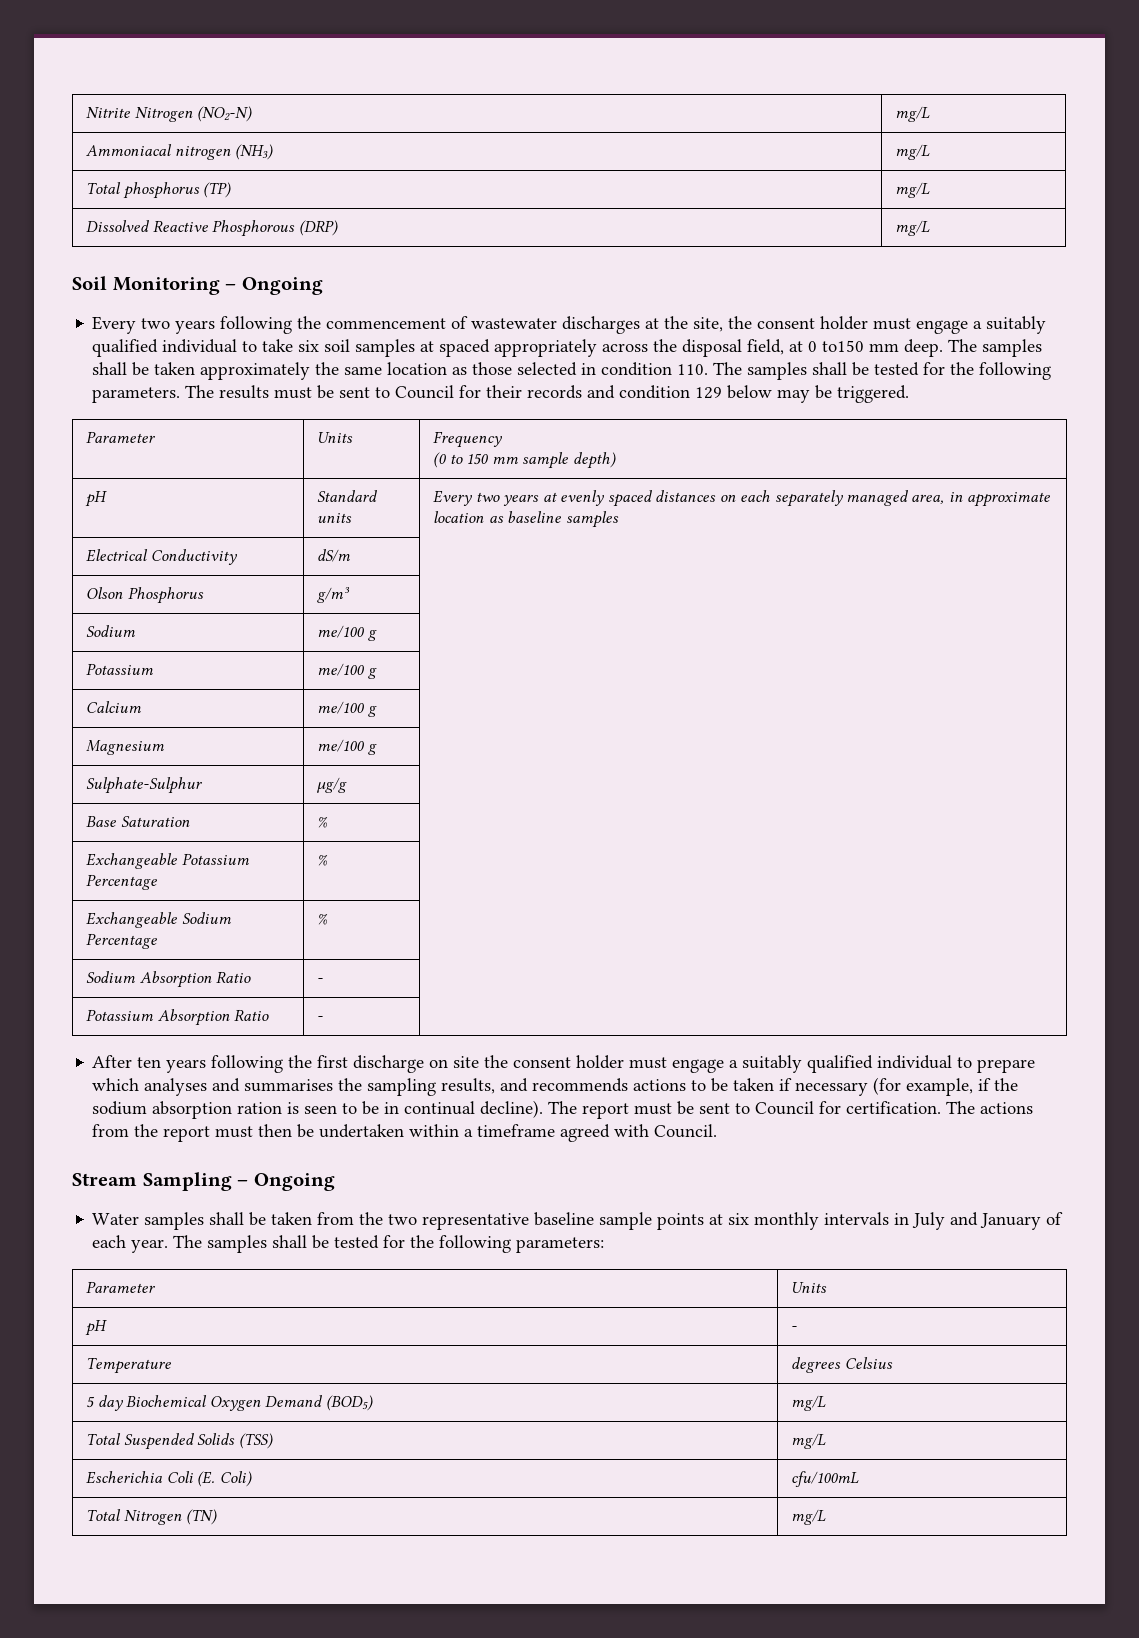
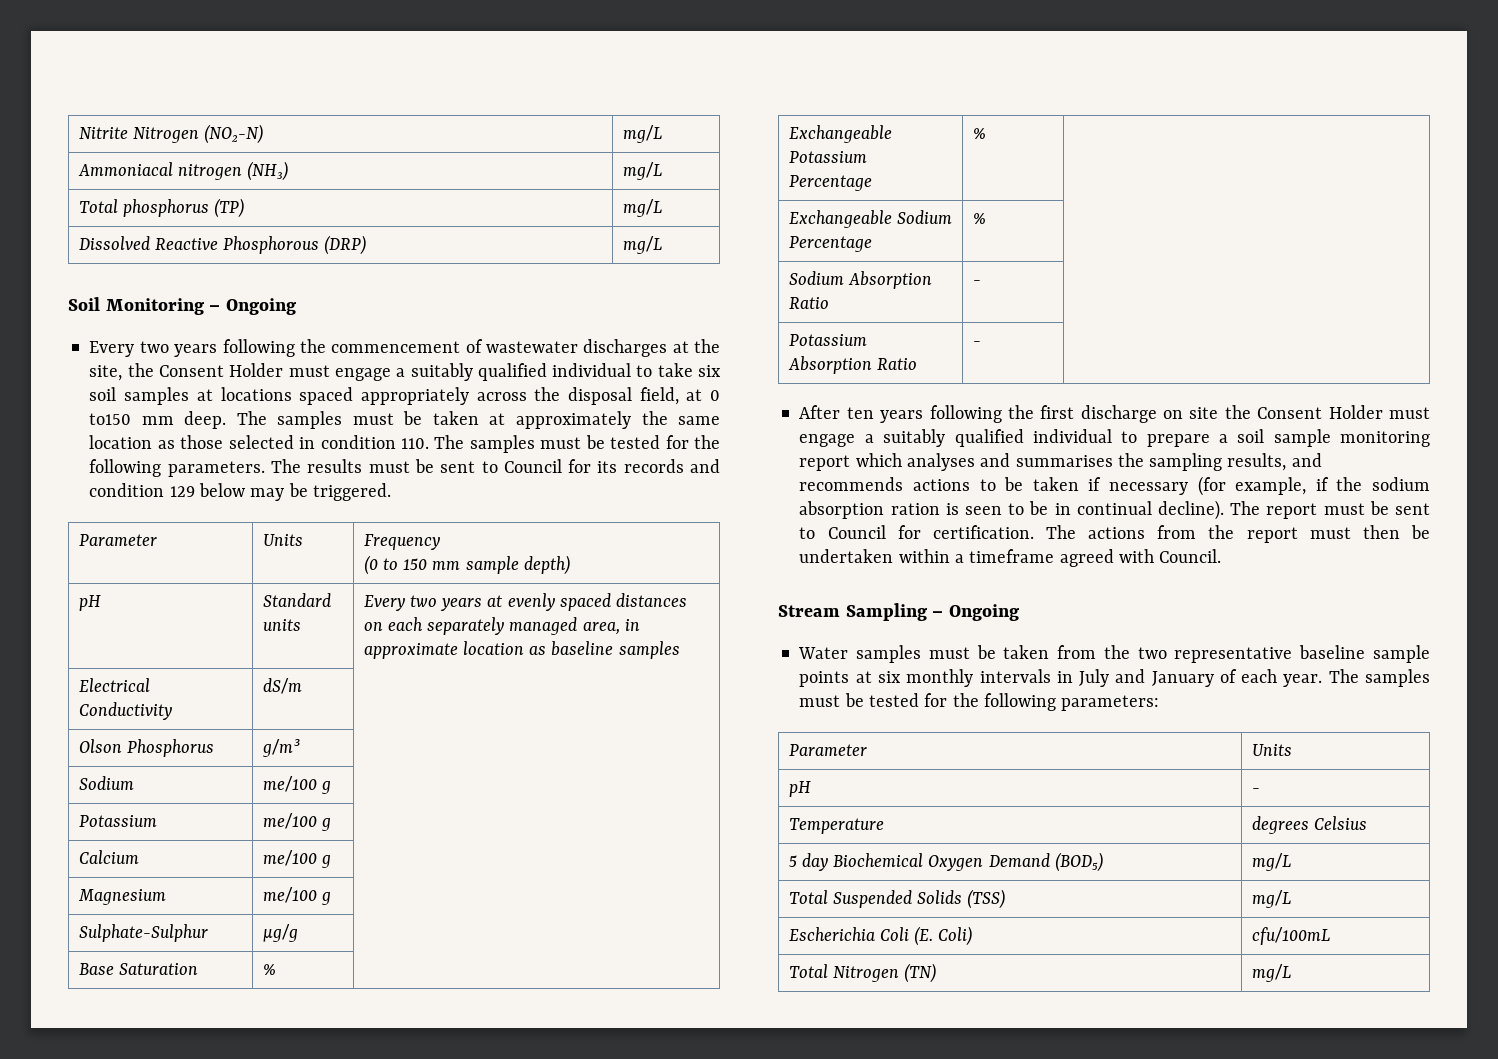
- Every two years following the commencement of wastewater discharges at the site, the consent holder must engage a suitably qualified individual to take six soil samples at spaced appropriately across the disposal field, at 0 to150 mm deep.
+ Every two years following the commencement of wastewater discharges at the site, the Consent Holder must engage a suitably qualified individual to take six soil samples at locations spaced appropriately across the disposal field, at 0 to150 mm deep.
- The samples shall be taken approximately the same location as those selected in condition 110. The samples shall be tested for the following parameters.
+ The samples must be taken at approximately the same location as those selected in condition 110. The samples must be tested for the following parameters.
- The results must be sent to Council for their records and condition 129 below may be triggered.
+ The results must be sent to Council for its records and condition 129 below may be triggered.
- After ten years following the first discharge on site the consent holder must engage a suitably qualified individual to prepare which analyses and summarises the sampling results, and recommends actions to be taken if necessary (for example, if the sodium absorption ration is seen to be in continual decline).
+ After ten years following the first discharge on site the Consent Holder must engage a suitably qualified individual to prepare a soil sample monitoring report which analyses and summarises the sampling results, and recommends actions to be taken if necessary (for example, if the sodium absorption ration is seen to be in continual decline).
- Water samples shall be taken from the two representative baseline sample points at six monthly intervals in July and January of each year.
+ Water samples must be taken from the two representative baseline sample points at six monthly intervals in July and January of each year.
- The samples shall be tested for the following parameters:
+ The samples must be tested for the following parameters:

